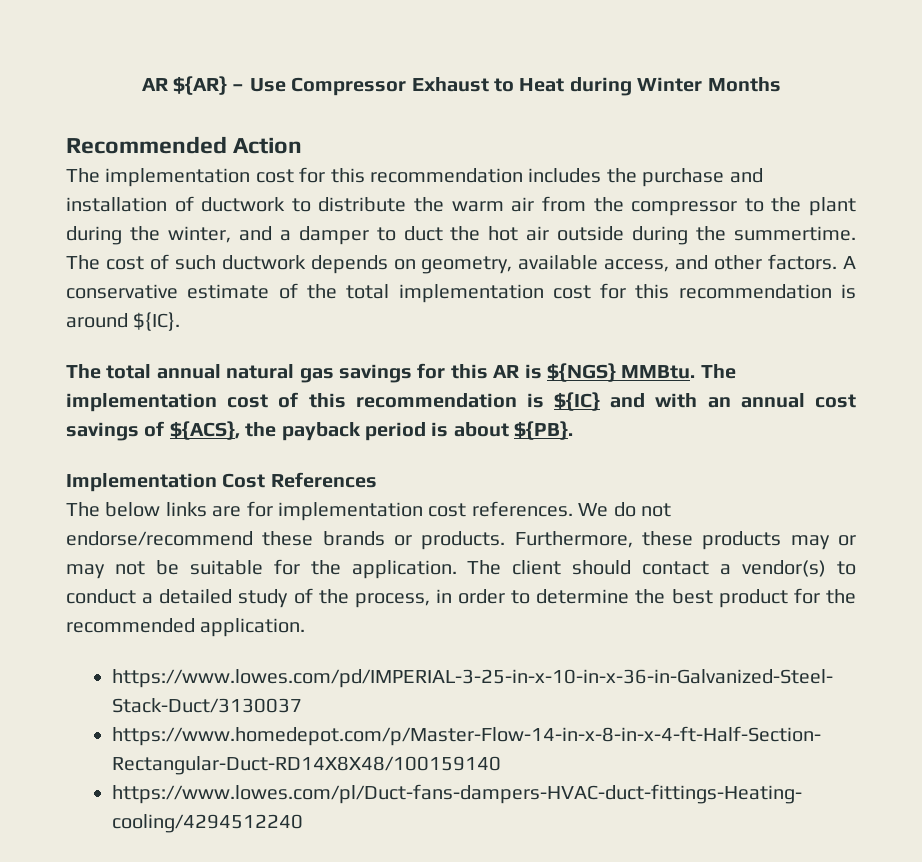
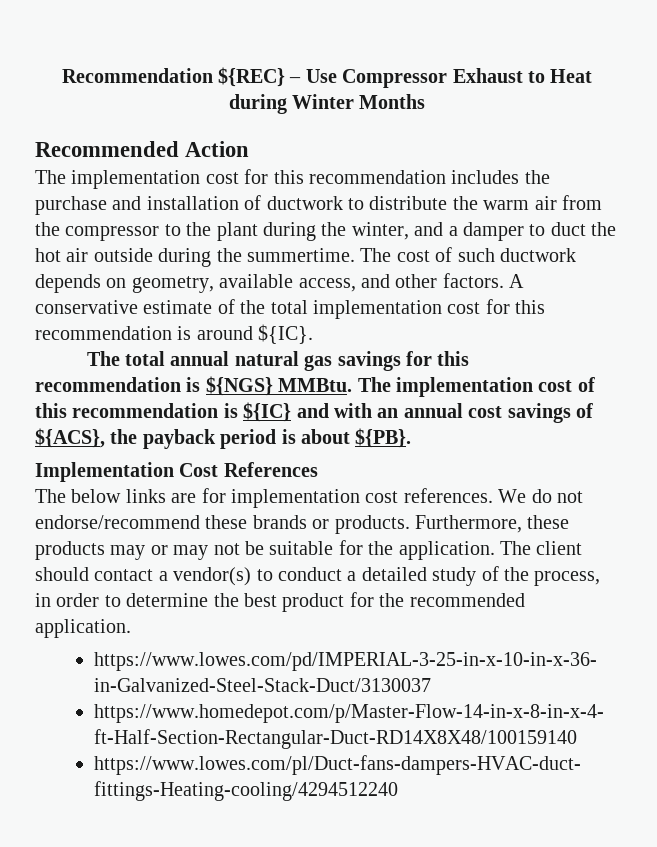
- AR ${AR} – Use Compressor Exhaust to Heat during Winter Months
+ Recommendation ${REC} – Use Compressor Exhaust to Heat during Winter Months
- The total annual natural gas savings for this AR is ${NGS} MMBtu.
+ The total annual natural gas savings for this recommendation is ${NGS} MMBtu.

